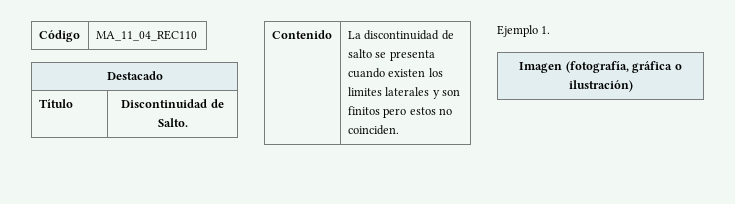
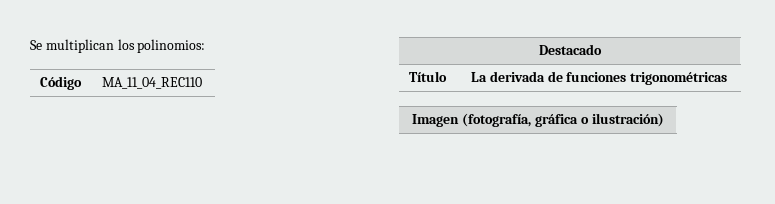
+ Se multiplican los polinomios:
- Título | Discontinuidad de Salto.
- Contenido | La discontinuidad de salto se presenta cuando existen los limites laterales y son finitos pero estos no coinciden.
- Ejemplo 1.
+ Título | La derivada de funciones trigonométricas

